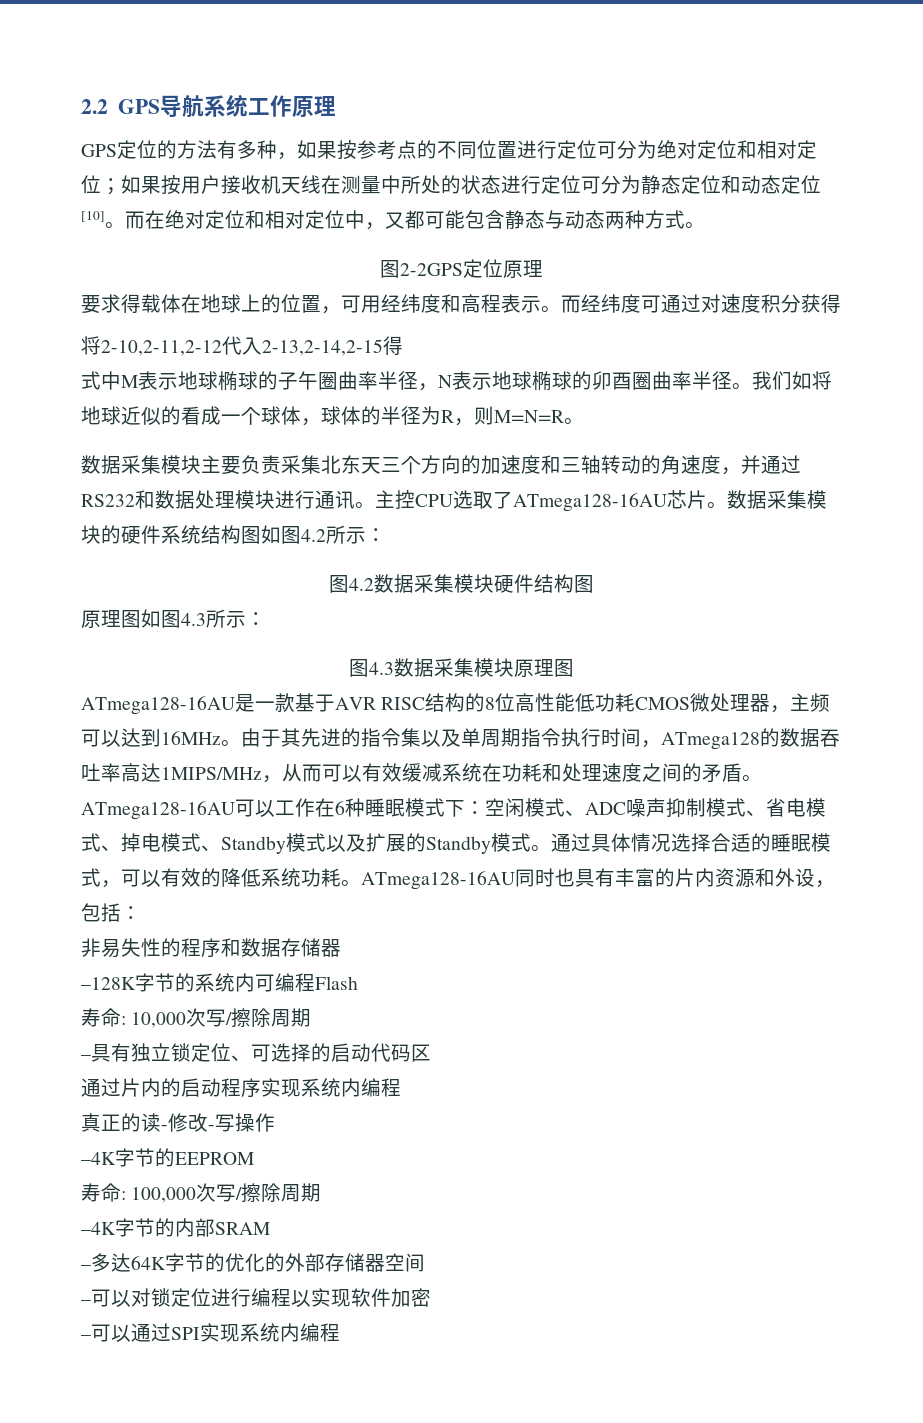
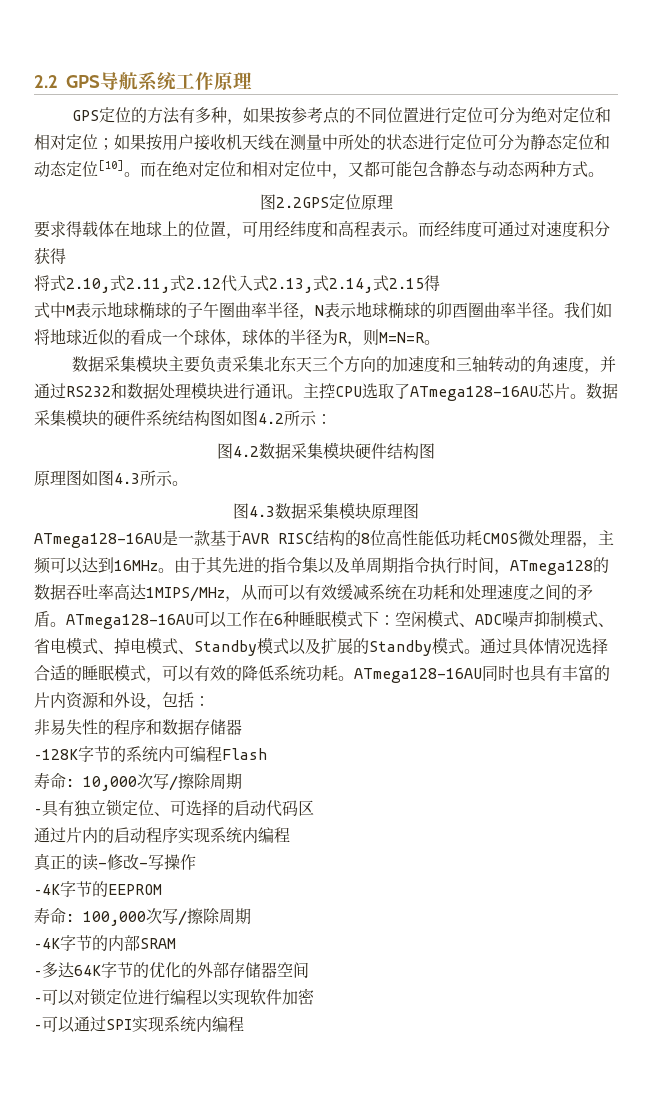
- 图2-2GPS定位原理
+ 图2.2GPS定位原理
- 将2-10,2-11,2-12代入2-13,2-14,2-15得
+ 将式2.10,式2.11,式2.12代入式2.13,式2.14,式2.15得
- 原理图如图4.3所示：
+ 原理图如图4.3所示。

